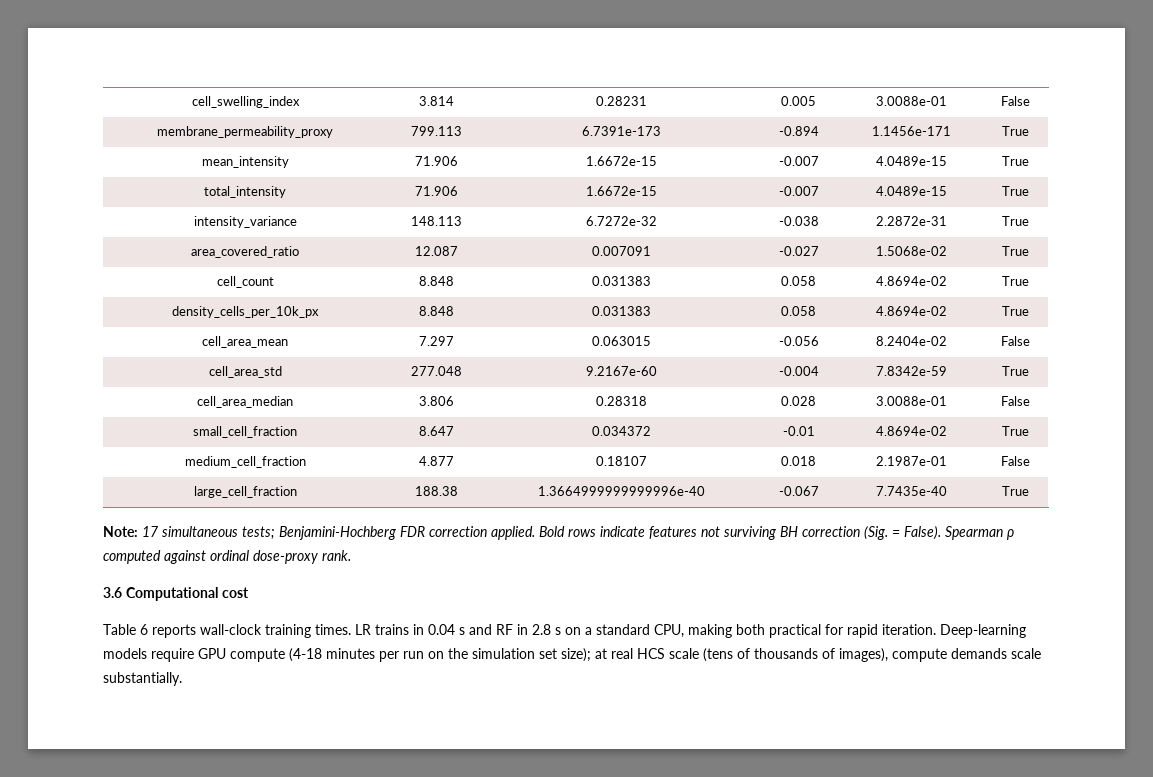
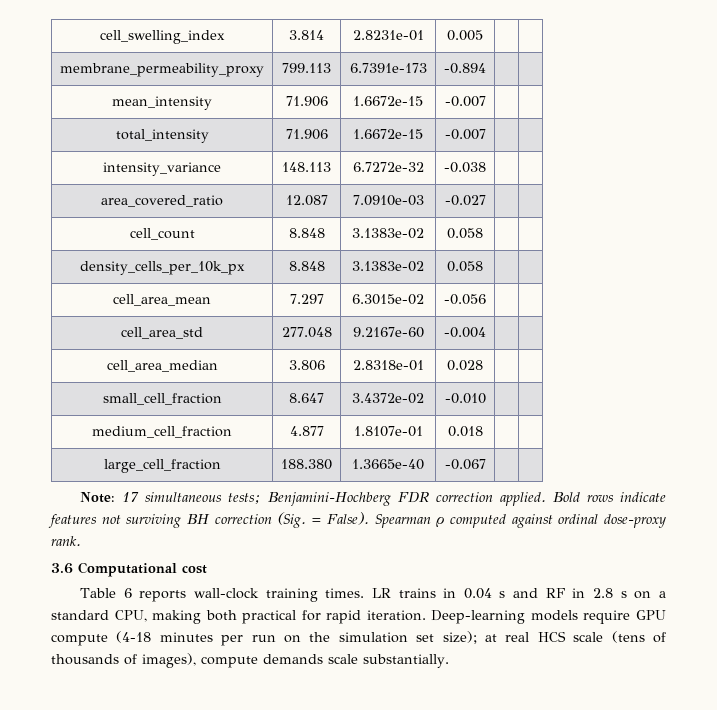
- cell_swelling_index | 3.814 | 0.28231 | 0.005 | 3.0088e-01 | False
+ cell_swelling_index | 3.814 | 2.8231e-01 | 0.005 | |
- membrane_permeability_proxy | 799.113 | 6.7391e-173 | -0.894 | 1.1456e-171 | True
+ membrane_permeability_proxy | 799.113 | 6.7391e-173 | -0.894 | |
- mean_intensity | 71.906 | 1.6672e-15 | -0.007 | 4.0489e-15 | True
+ mean_intensity | 71.906 | 1.6672e-15 | -0.007 | |
- total_intensity | 71.906 | 1.6672e-15 | -0.007 | 4.0489e-15 | True
+ total_intensity | 71.906 | 1.6672e-15 | -0.007 | |
- intensity_variance | 148.113 | 6.7272e-32 | -0.038 | 2.2872e-31 | True
+ intensity_variance | 148.113 | 6.7272e-32 | -0.038 | |
- area_covered_ratio | 12.087 | 0.007091 | -0.027 | 1.5068e-02 | True
+ area_covered_ratio | 12.087 | 7.0910e-03 | -0.027 | |
- cell_count | 8.848 | 0.031383 | 0.058 | 4.8694e-02 | True
+ cell_count | 8.848 | 3.1383e-02 | 0.058 | |
- density_cells_per_10k_px | 8.848 | 0.031383 | 0.058 | 4.8694e-02 | True
+ density_cells_per_10k_px | 8.848 | 3.1383e-02 | 0.058 | |
- cell_area_mean | 7.297 | 0.063015 | -0.056 | 8.2404e-02 | False
+ cell_area_mean | 7.297 | 6.3015e-02 | -0.056 | |
- cell_area_std | 277.048 | 9.2167e-60 | -0.004 | 7.8342e-59 | True
+ cell_area_std | 277.048 | 9.2167e-60 | -0.004 | |
- cell_area_median | 3.806 | 0.28318 | 0.028 | 3.0088e-01 | False
+ cell_area_median | 3.806 | 2.8318e-01 | 0.028 | |
- small_cell_fraction | 8.647 | 0.034372 | -0.01 | 4.8694e-02 | True
+ small_cell_fraction | 8.647 | 3.4372e-02 | -0.010 | |
- medium_cell_fraction | 4.877 | 0.18107 | 0.018 | 2.1987e-01 | False
+ medium_cell_fraction | 4.877 | 1.8107e-01 | 0.018 | |
- large_cell_fraction | 188.38 | 1.3664999999999996e-40 | -0.067 | 7.7435e-40 | True
+ large_cell_fraction | 188.380 | 1.3665e-40 | -0.067 | |

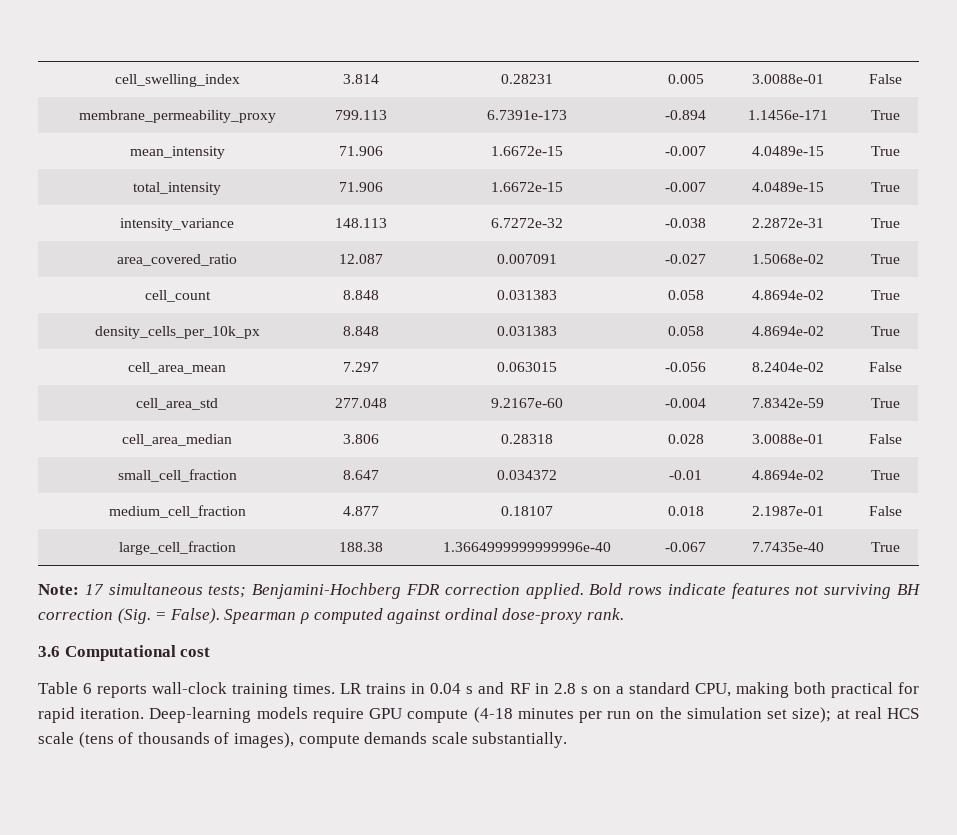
- cell_swelling_index | 3.814 | 2.8231e-01 | 0.005 | |
+ cell_swelling_index | 3.814 | 0.28231 | 0.005 | 3.0088e-01 | False
- membrane_permeability_proxy | 799.113 | 6.7391e-173 | -0.894 | |
+ membrane_permeability_proxy | 799.113 | 6.7391e-173 | -0.894 | 1.1456e-171 | True
- mean_intensity | 71.906 | 1.6672e-15 | -0.007 | |
+ mean_intensity | 71.906 | 1.6672e-15 | -0.007 | 4.0489e-15 | True
- total_intensity | 71.906 | 1.6672e-15 | -0.007 | |
+ total_intensity | 71.906 | 1.6672e-15 | -0.007 | 4.0489e-15 | True
- intensity_variance | 148.113 | 6.7272e-32 | -0.038 | |
+ intensity_variance | 148.113 | 6.7272e-32 | -0.038 | 2.2872e-31 | True
- area_covered_ratio | 12.087 | 7.0910e-03 | -0.027 | |
+ area_covered_ratio | 12.087 | 0.007091 | -0.027 | 1.5068e-02 | True
- cell_count | 8.848 | 3.1383e-02 | 0.058 | |
+ cell_count | 8.848 | 0.031383 | 0.058 | 4.8694e-02 | True
- density_cells_per_10k_px | 8.848 | 3.1383e-02 | 0.058 | |
+ density_cells_per_10k_px | 8.848 | 0.031383 | 0.058 | 4.8694e-02 | True
- cell_area_mean | 7.297 | 6.3015e-02 | -0.056 | |
+ cell_area_mean | 7.297 | 0.063015 | -0.056 | 8.2404e-02 | False
- cell_area_std | 277.048 | 9.2167e-60 | -0.004 | |
+ cell_area_std | 277.048 | 9.2167e-60 | -0.004 | 7.8342e-59 | True
- cell_area_median | 3.806 | 2.8318e-01 | 0.028 | |
+ cell_area_median | 3.806 | 0.28318 | 0.028 | 3.0088e-01 | False
- small_cell_fraction | 8.647 | 3.4372e-02 | -0.010 | |
+ small_cell_fraction | 8.647 | 0.034372 | -0.01 | 4.8694e-02 | True
- medium_cell_fraction | 4.877 | 1.8107e-01 | 0.018 | |
+ medium_cell_fraction | 4.877 | 0.18107 | 0.018 | 2.1987e-01 | False
- large_cell_fraction | 188.380 | 1.3665e-40 | -0.067 | |
+ large_cell_fraction | 188.38 | 1.3664999999999996e-40 | -0.067 | 7.7435e-40 | True

